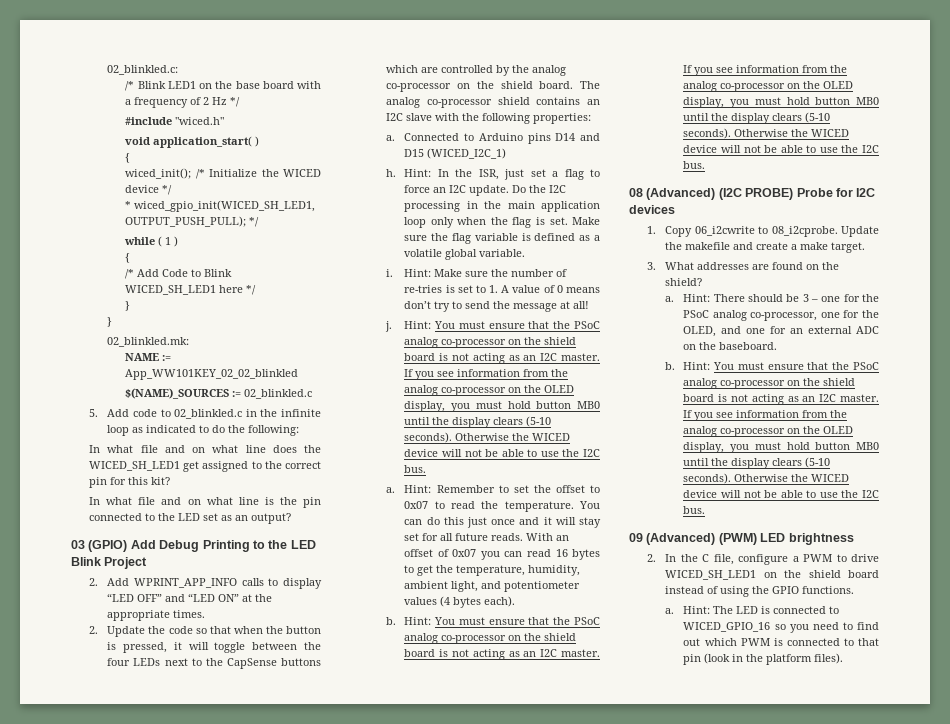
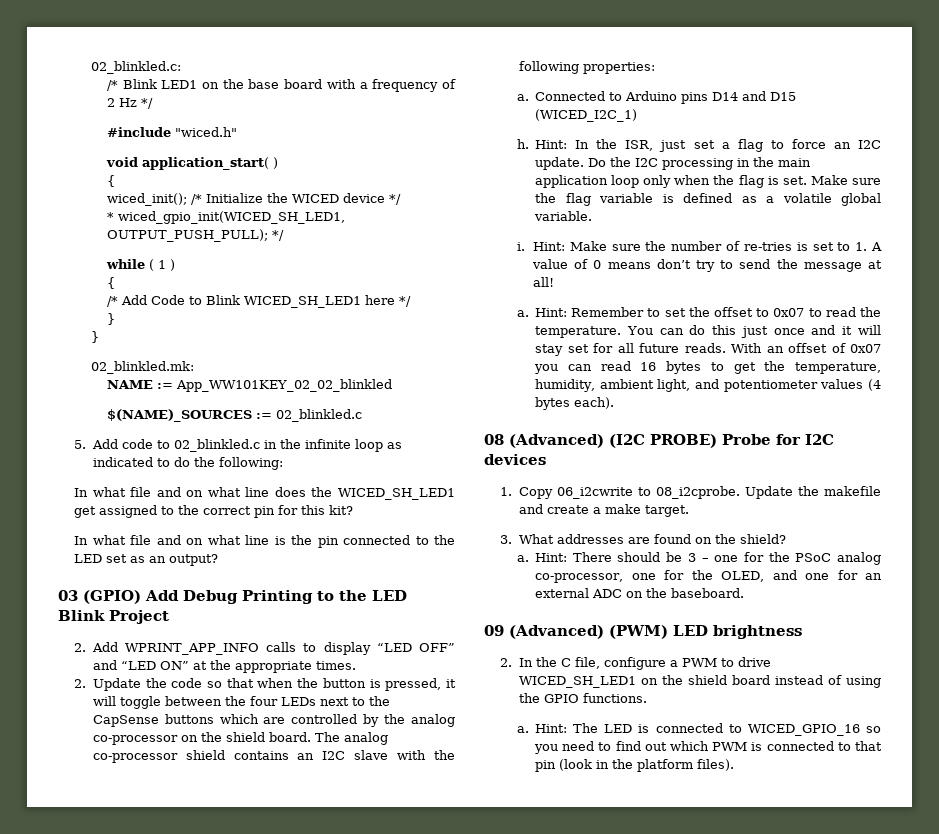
- j. Hint: You must ensure that the PSoC analog co-processor on the shield board is not acting as an I2C master. If you see information from the analog co-processor on the OLED display, you must hold button MB0 until the display clears (5-10 seconds). Otherwise the WICED device will not be able to use the I2C bus.
  With an offset of 0x07 you can read 16 bytes to get the temperature, humidity, ambient light, and potentiometer values (4 bytes each).
- b. Hint: You must ensure that the PSoC analog co-processor on the shield board is not acting as an I2C master. If you see information from the analog co-processor on the OLED display, you must hold button MB0 until the display clears (5-10 seconds). Otherwise the WICED device will not be able to use the I2C bus.
  Hint: There should be 3 – one for the PSoC analog co-processor, one for the OLED, and one for an external ADC on the baseboard.
- b. Hint: You must ensure that the PSoC analog co-processor on the shield board is not acting as an I2C master. If you see information from the analog co-processor on the OLED display, you must hold button MB0 until the display clears (5-10 seconds). Otherwise the WICED device will not be able to use the I2C bus.

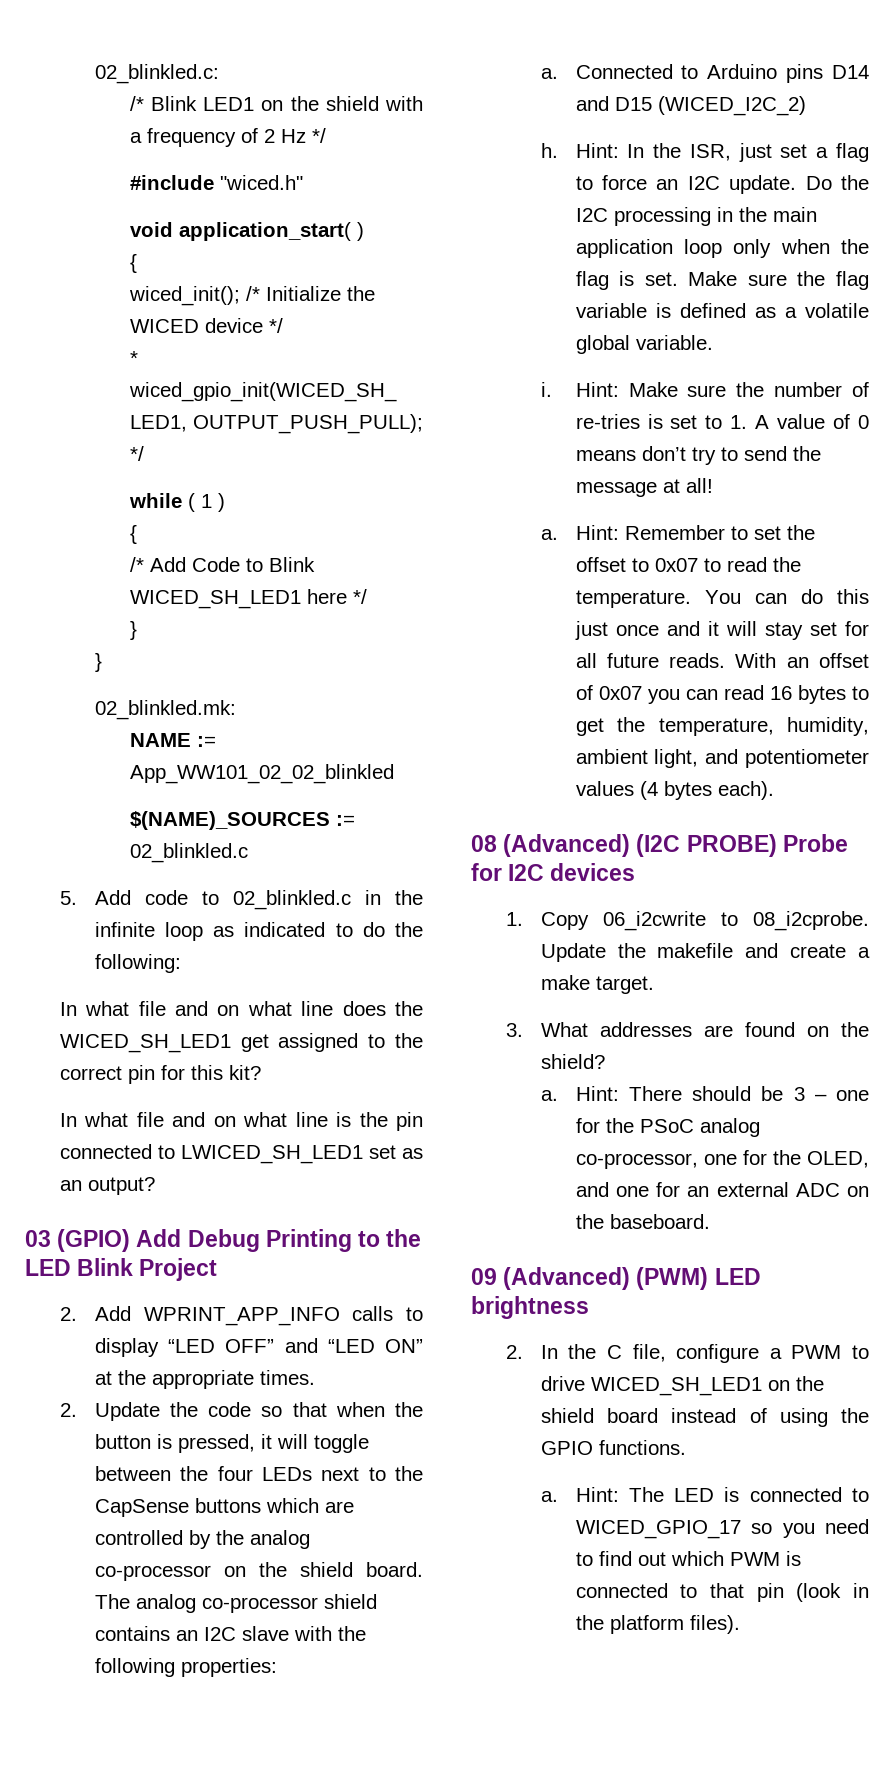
- /* Blink LED1 on the base board with a frequency of 2 Hz */
+ /* Blink LED1 on the shield with a frequency of 2 Hz */
- NAME := App_WW101KEY_02_02_blinkled
+ NAME := App_WW101_02_02_blinkled
- In what file and on what line is the pin connected to the LED set as an output?
+ In what file and on what line is the pin connected to LWICED_SH_LED1 set as an output?
- Connected to Arduino pins D14 and D15 (WICED_I2C_1)
+ Connected to Arduino pins D14 and D15 (WICED_I2C_2)
- Hint: The LED is connected to WICED_GPIO_16 so you need to find out which PWM is connected to that pin (look in the platform files).
+ Hint: The LED is connected to WICED_GPIO_17 so you need to find out which PWM is connected to that pin (look in the platform files).

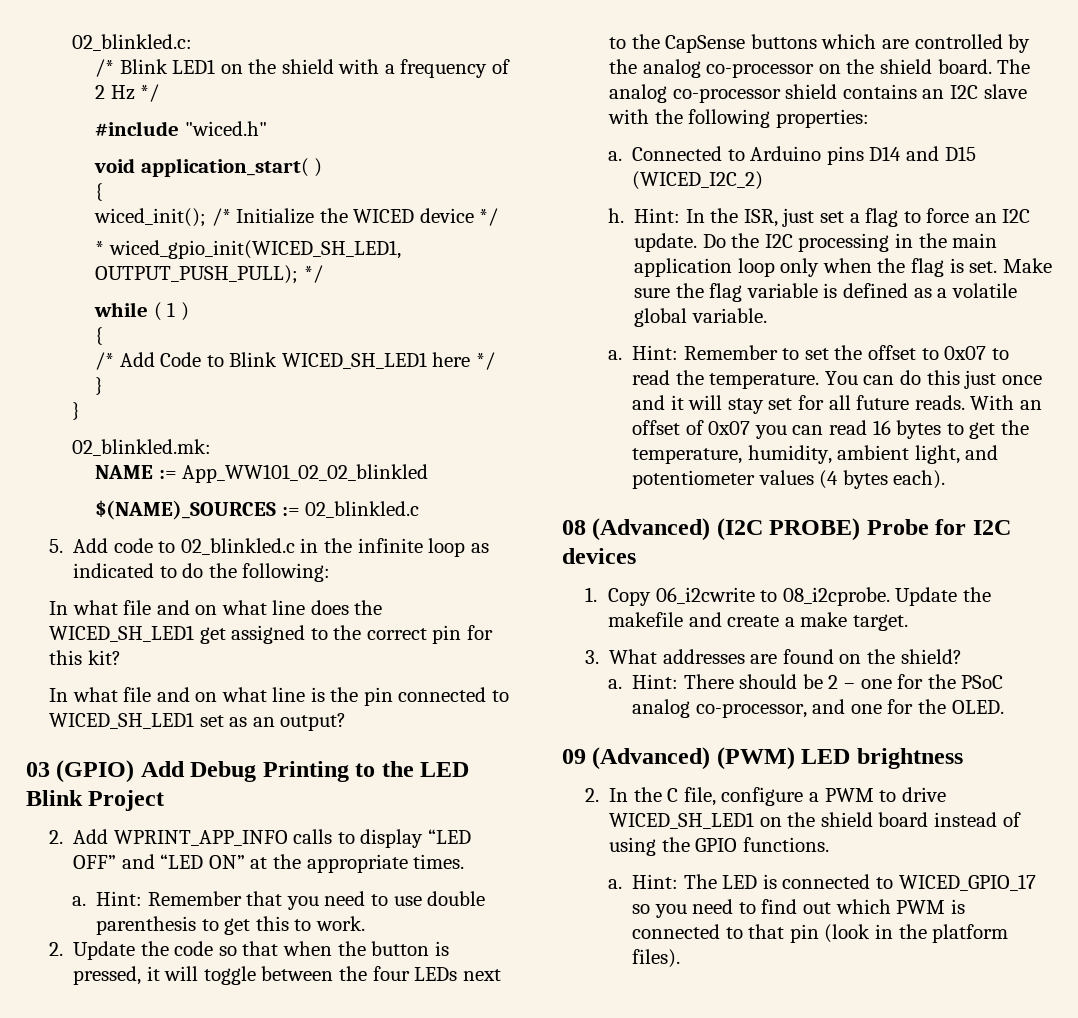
- In what file and on what line is the pin connected to LWICED_SH_LED1 set as an output?
+ In what file and on what line is the pin connected to WICED_SH_LED1 set as an output?
+ a. Hint: Remember that you need to use double parenthesis to get this to work.
- i. Hint: Make sure the number of re-tries is set to 1. A value of 0 means don’t try to send the message at all!
- Hint: There should be 3 – one for the PSoC analog co-processor, one for the OLED, and one for an external ADC on the baseboard.
+ Hint: There should be 2 – one for the PSoC analog co-processor, and one for the OLED.

